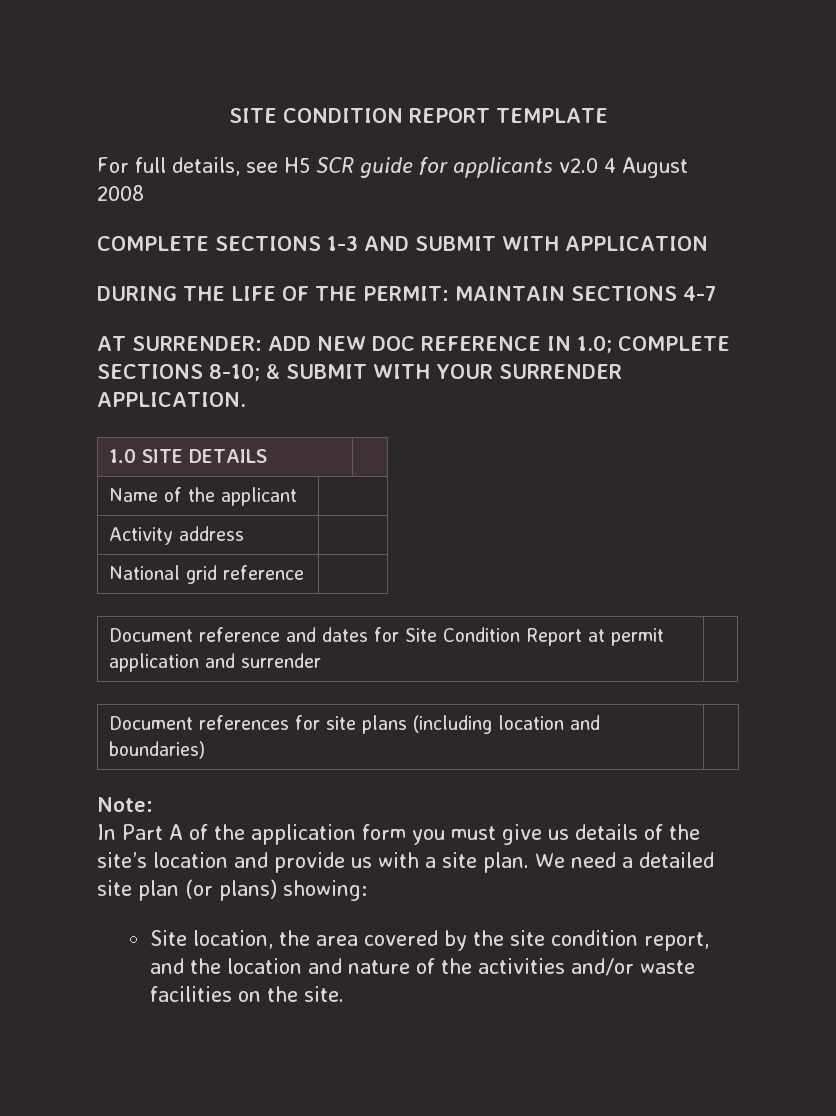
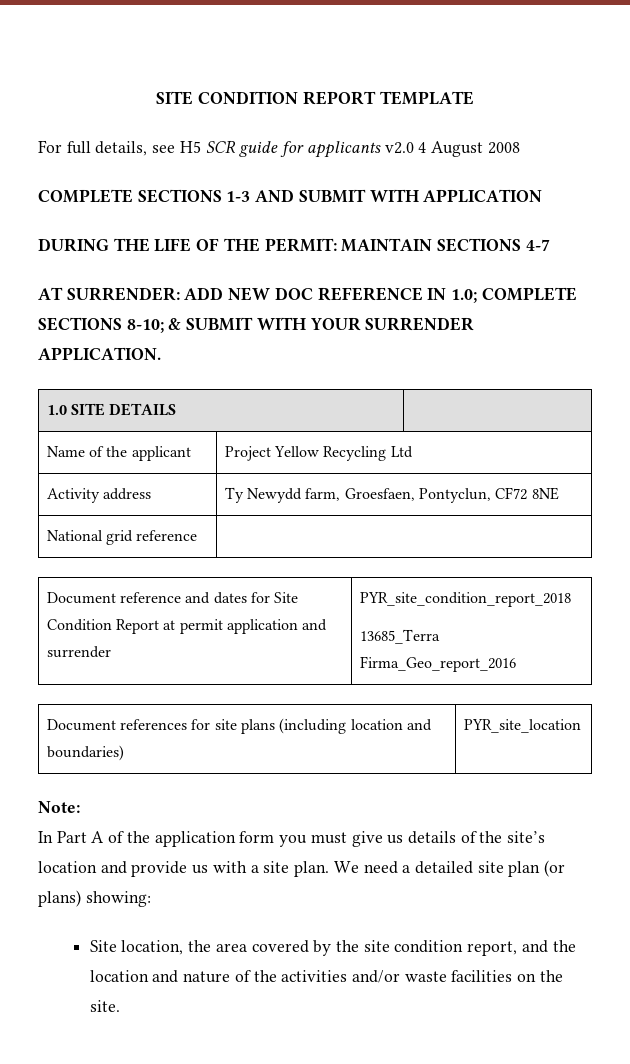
- Name of the applicant |
- Activity address |
+ Name of the applicant | Project Yellow Recycling Ltd
+ Activity address | Ty Newydd farm, Groesfaen, Pontyclun, CF72 8NE
- Document reference and dates for Site Condition Report at permit application and surrender |
+ Document reference and dates for Site Condition Report at permit application and surrender | PYR_site_condition_report_2018
+ 13685_Terra Firma_Geo_report_2016
- Document references for site plans (including location and boundaries) |
+ Document references for site plans (including location and boundaries) | PYR_site_location

